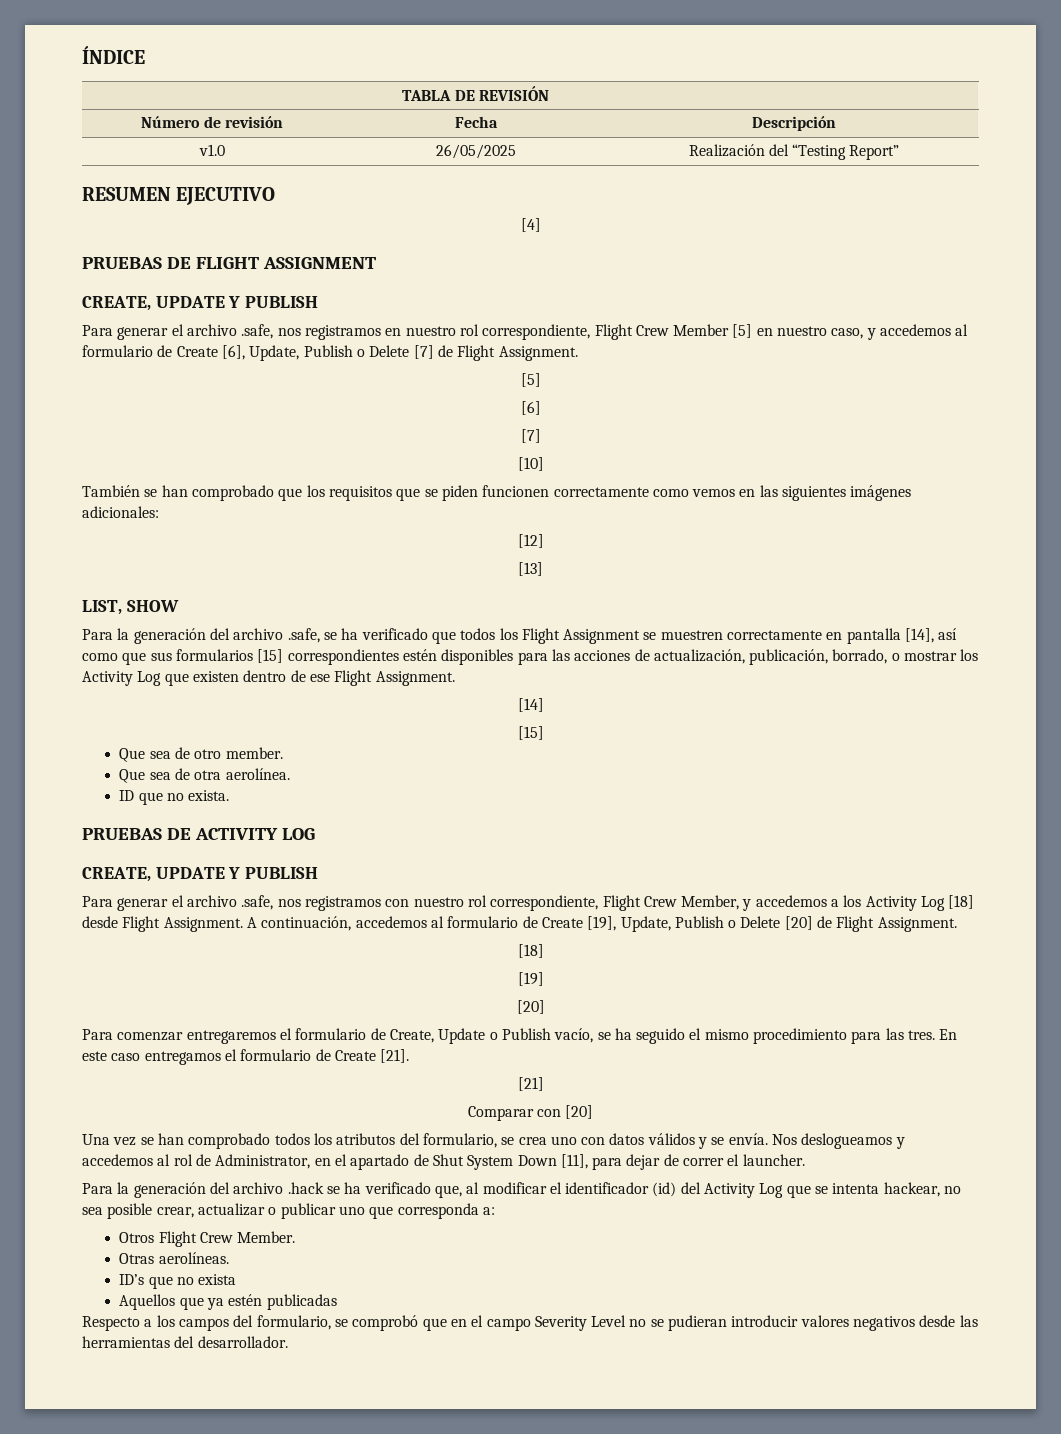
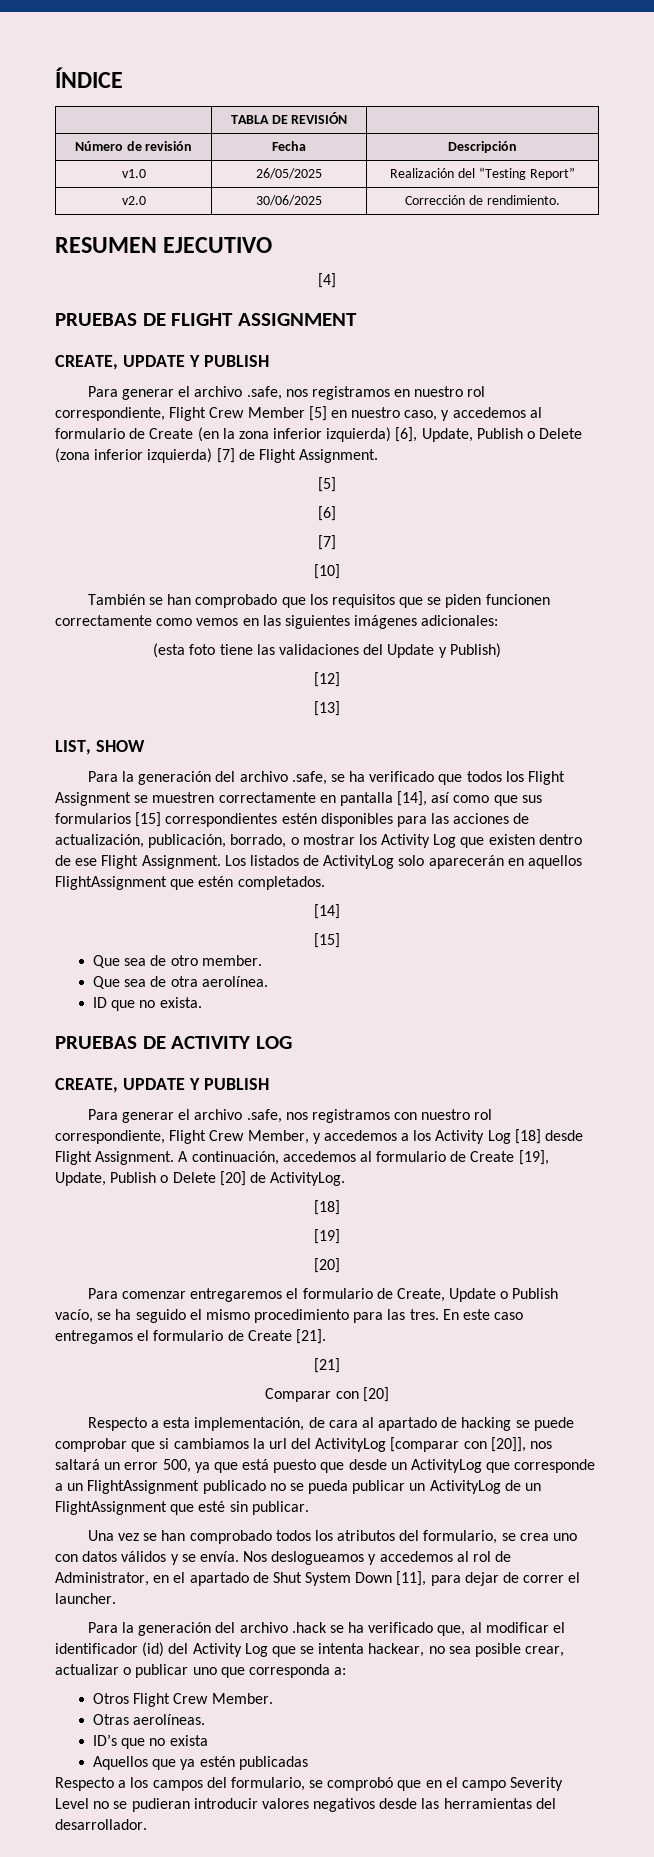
+ v2.0 | 30/06/2025 | Corrección de rendimiento.
- Para generar el archivo .safe, nos registramos en nuestro rol correspondiente, Flight Crew Member [5] en nuestro caso, y accedemos al formulario de Create [6], Update, Publish o Delete [7] de Flight Assignment.
+ Para generar el archivo .safe, nos registramos en nuestro rol correspondiente, Flight Crew Member [5] en nuestro caso, y accedemos al formulario de Create (en la zona inferior izquierda) [6], Update, Publish o Delete (zona inferior izquierda) [7] de Flight Assignment.
+ (esta foto tiene las validaciones del Update y Publish)
+ Los listados de ActivityLog solo aparecerán en aquellos FlightAssignment que estén completados.
- A continuación, accedemos al formulario de Create [19], Update, Publish o Delete [20] de Flight Assignment.
+ A continuación, accedemos al formulario de Create [19], Update, Publish o Delete [20] de ActivityLog.
+ Respecto a esta implementación, de cara al apartado de hacking se puede comprobar que si cambiamos la url del ActivityLog [comparar con [20]], nos saltará un error 500, ya que está puesto que desde un ActivityLog que corresponde a un FlightAssignment publicado no se pueda publicar un ActivityLog de un FlightAssignment que esté sin publicar.

